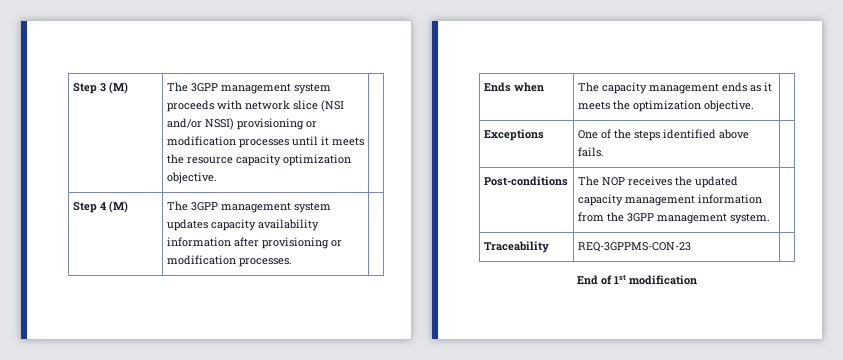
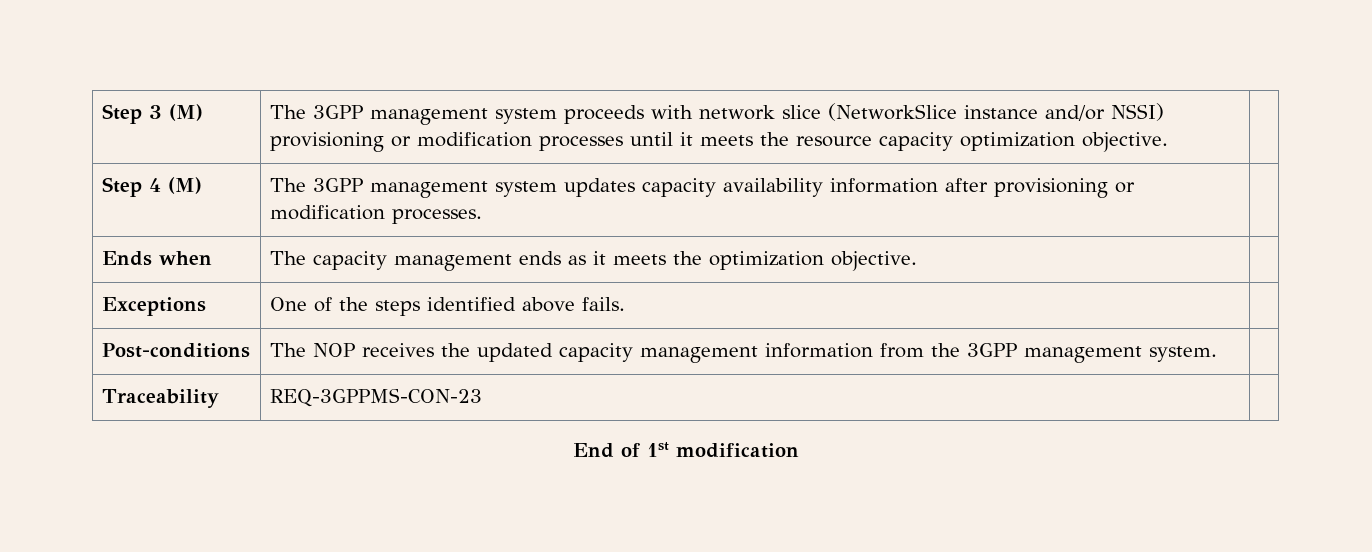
- Step 3 (M) | The 3GPP management system proceeds with network slice (NSI and/or NSSI) provisioning or modification processes until it meets the resource capacity optimization objective. |
+ Step 3 (M) | The 3GPP management system proceeds with network slice (NetworkSlice instance and/or NSSI) provisioning or modification processes until it meets the resource capacity optimization objective. |

